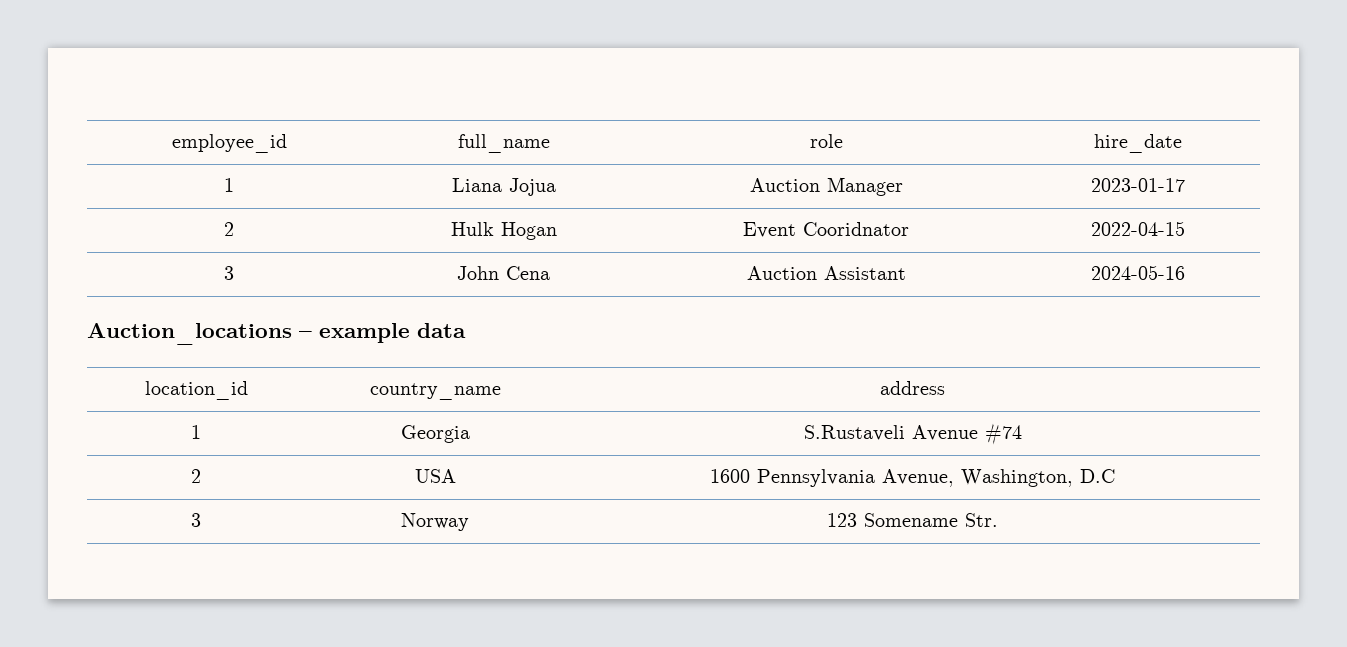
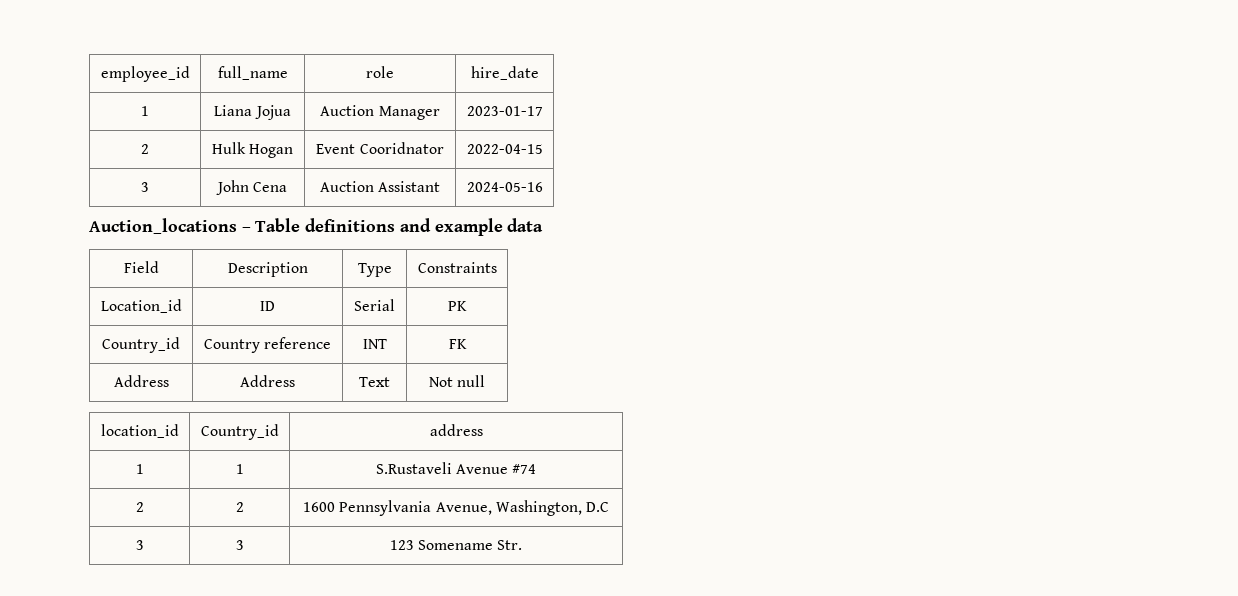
- Auction_locations – example data
+ Auction_locations – Table definitions and example data
+ Field | Description | Type | Constraints
+ Location_id | ID | Serial | PK
+ Country_id | Country reference | INT | FK
+ Address | Address | Text | Not null
- location_id | country_name | address
+ location_id | Country_id | address
- 1 | Georgia | S.Rustaveli Avenue #74
+ 1 | 1 | S.Rustaveli Avenue #74
- 2 | USA | 1600 Pennsylvania Avenue, Washington, D.C
+ 2 | 2 | 1600 Pennsylvania Avenue, Washington, D.C
- 3 | Norway | 123 Somename Str.
+ 3 | 3 | 123 Somename Str.

